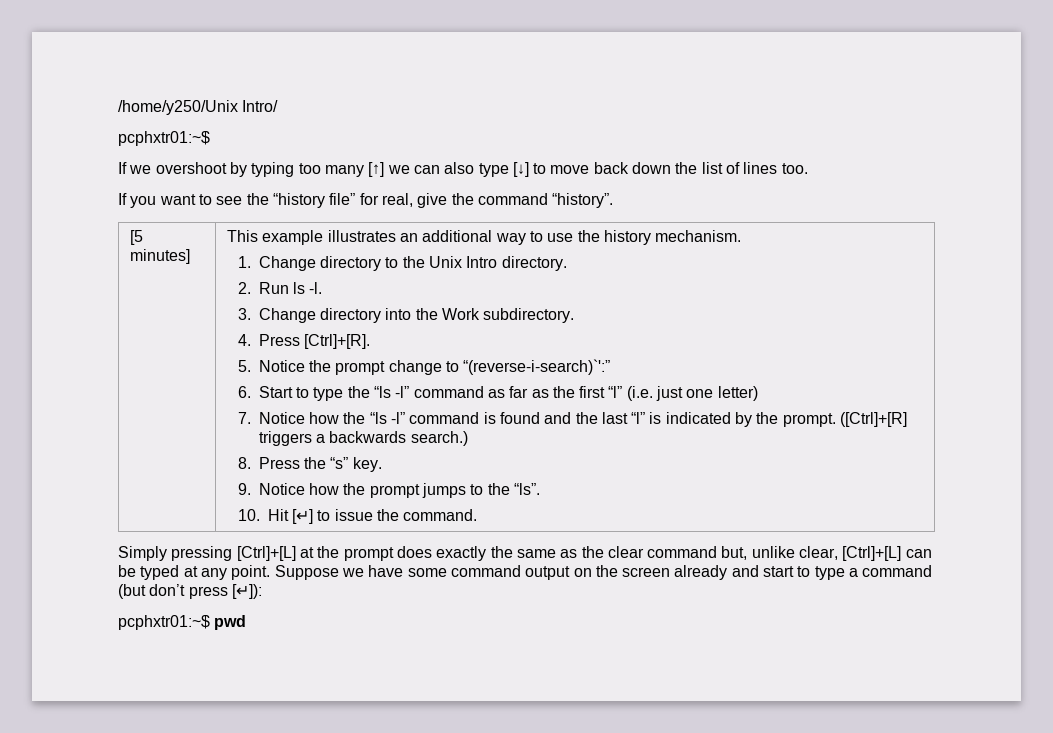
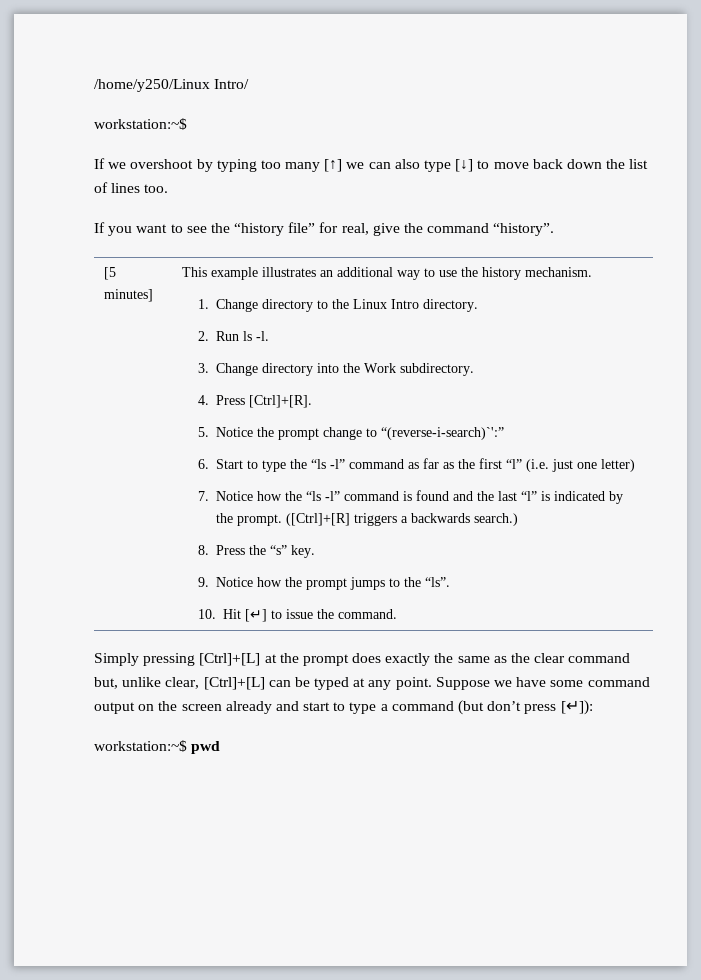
- /home/y250/Unix Intro/
- pcphxtr01:~$
+ /home/y250/Linux Intro/
+ workstation:~$
- 1. Change directory to the Unix Intro directory.
+ 1. Change directory to the Linux Intro directory.
- pcphxtr01:~$ pwd
+ workstation:~$ pwd

